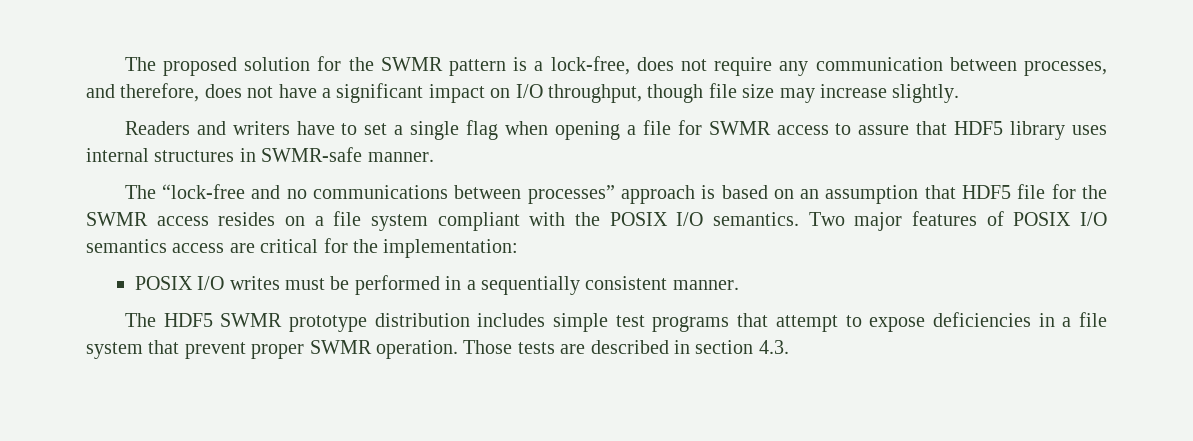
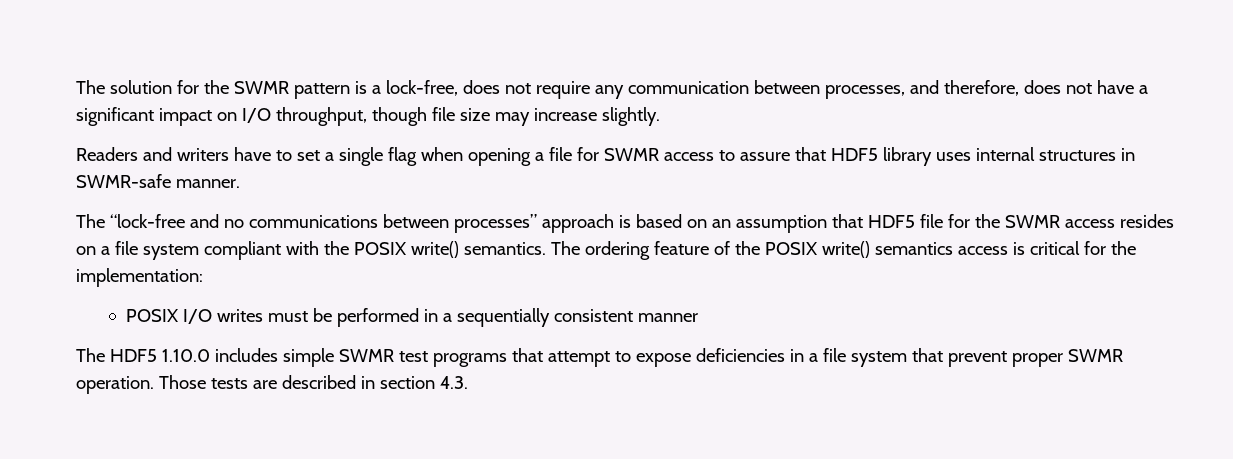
- The proposed solution for the SWMR pattern is a lock-free, does not require any communication between processes, and therefore, does not have a significant impact on I/O throughput, though file size may increase slightly.
+ The solution for the SWMR pattern is a lock-free, does not require any communication between processes, and therefore, does not have a significant impact on I/O throughput, though file size may increase slightly.
- The “lock-free and no communications between processes” approach is based on an assumption that HDF5 file for the SWMR access resides on a file system compliant with the POSIX I/O semantics. Two major features of POSIX I/O semantics access are critical for the implementation:
+ The “lock-free and no communications between processes” approach is based on an assumption that HDF5 file for the SWMR access resides on a file system compliant with the POSIX write() semantics. The ordering feature of the POSIX write() semantics access is critical for the implementation:
- POSIX I/O writes must be performed in a sequentially consistent manner.
+ POSIX I/O writes must be performed in a sequentially consistent manner
- The HDF5 SWMR prototype distribution includes simple test programs that attempt to expose deficiencies in a file system that prevent proper SWMR operation.
+ The HDF5 1.10.0 includes simple SWMR test programs that attempt to expose deficiencies in a file system that prevent proper SWMR operation.

